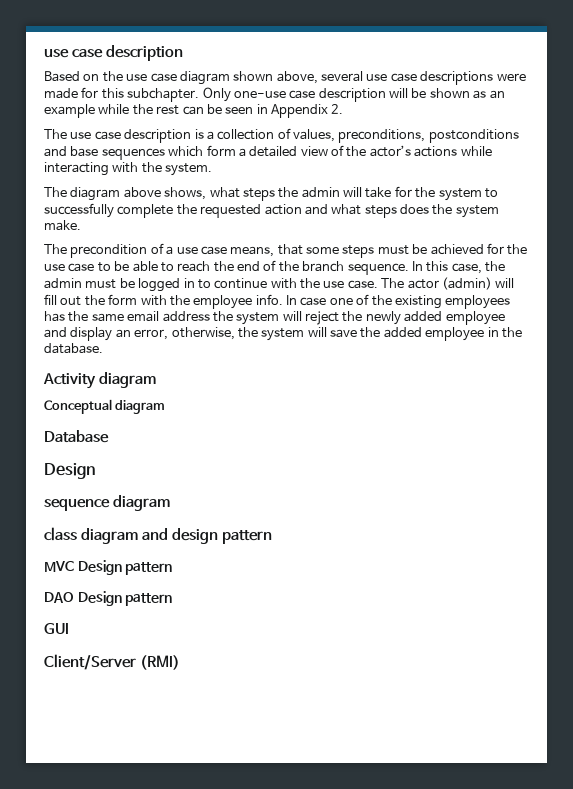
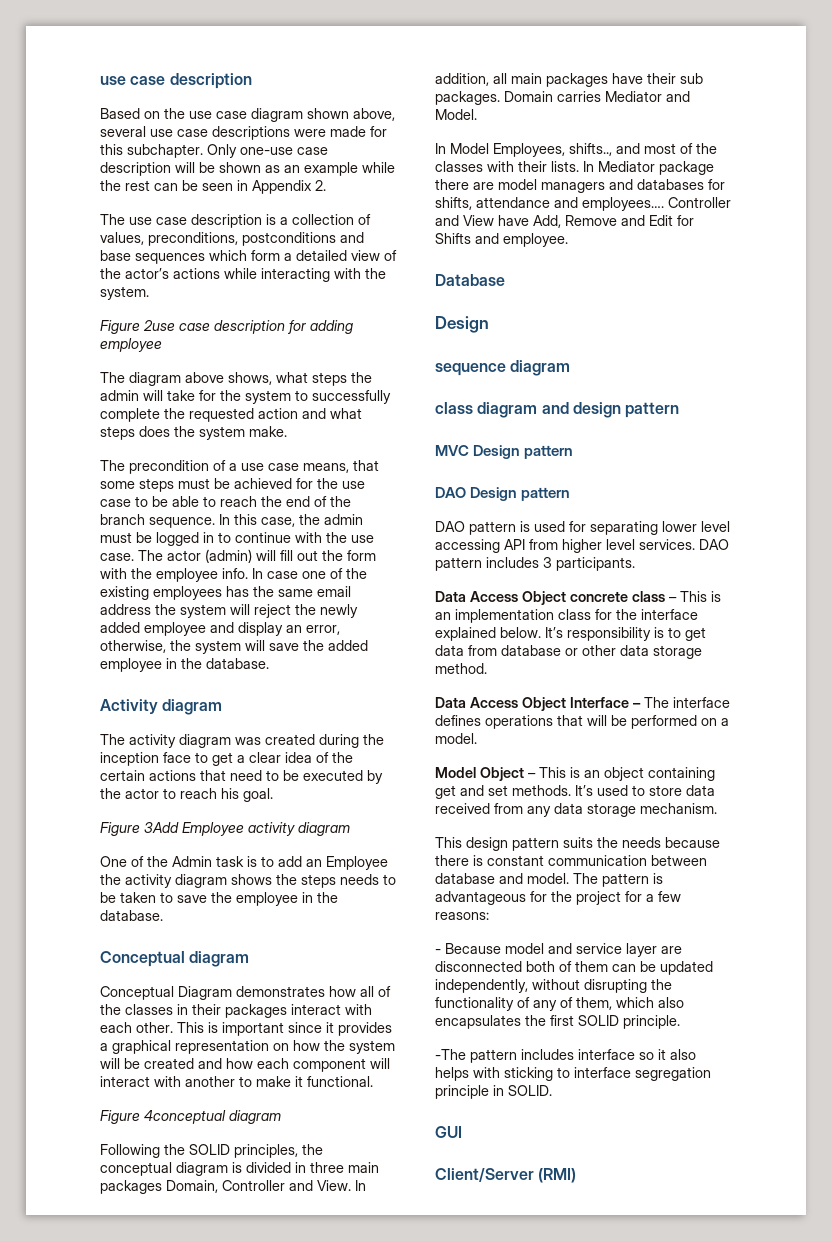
+ Figure 2use case description for adding employee
+ The activity diagram was created during the inception face to get a clear idea of the certain actions that need to be executed by the actor to reach his goal.
+ Figure 3Add Employee activity diagram
+ One of the Admin task is to add an Employee the activity diagram shows the steps needs to be taken to save the employee in the database.
  Conceptual diagram
+ Conceptual Diagram demonstrates how all of the classes in their packages interact with each other. This is important since it provides a graphical representation on how the system will be created and how each component will interact with another to make it functional.
+ Figure 4conceptual diagram
+ Following the SOLID principles, the conceptual diagram is divided in three main packages Domain, Controller and View. In addition, all main packages have their sub packages. Domain carries Mediator and Model.
+ In Model Employees, shifts.., and most of the classes with their lists. In Mediator package there are model managers and databases for shifts, attendance and employees…. Controller and View have Add, Remove and Edit for Shifts and employee.
+ DAO pattern is used for separating lower level accessing API from higher level services. DAO pattern includes 3 participants.
+ Data Access Object concrete class – This is an implementation class for the interface explained below. It’s responsibility is to get data from database or other data storage method.
+ Data Access Object Interface – The interface defines operations that will be performed on a model.
+ Model Object – This is an object containing get and set methods. It’s used to store data received from any data storage mechanism.
+ This design pattern suits the needs because there is constant communication between database and model. The pattern is advantageous for the project for a few reasons:
+ - Because model and service layer are disconnected both of them can be updated independently, without disrupting the functionality of any of them, which also encapsulates the first SOLID principle.
+ -The pattern includes interface so it also helps with sticking to interface segregation principle in SOLID.

